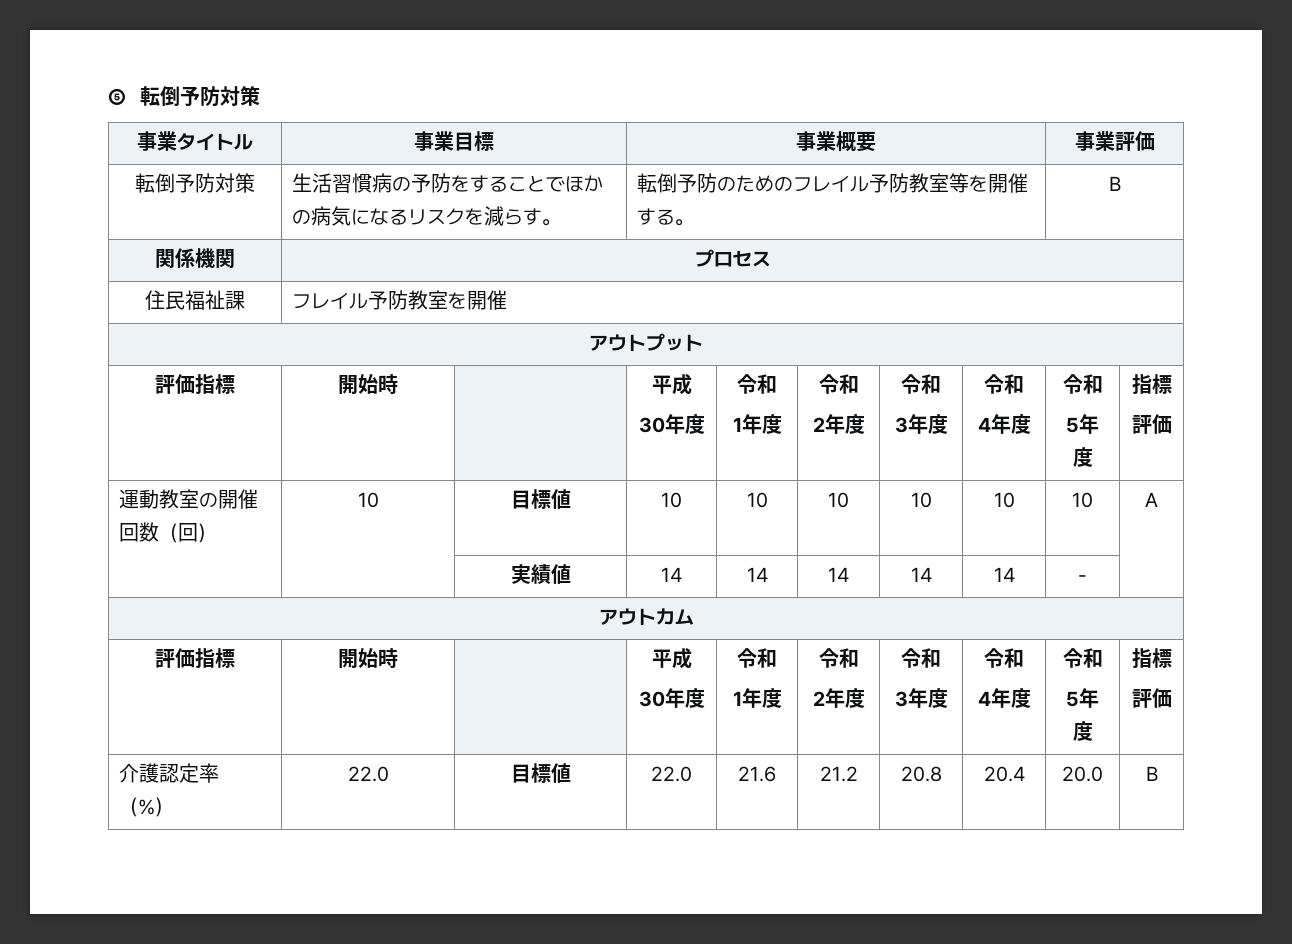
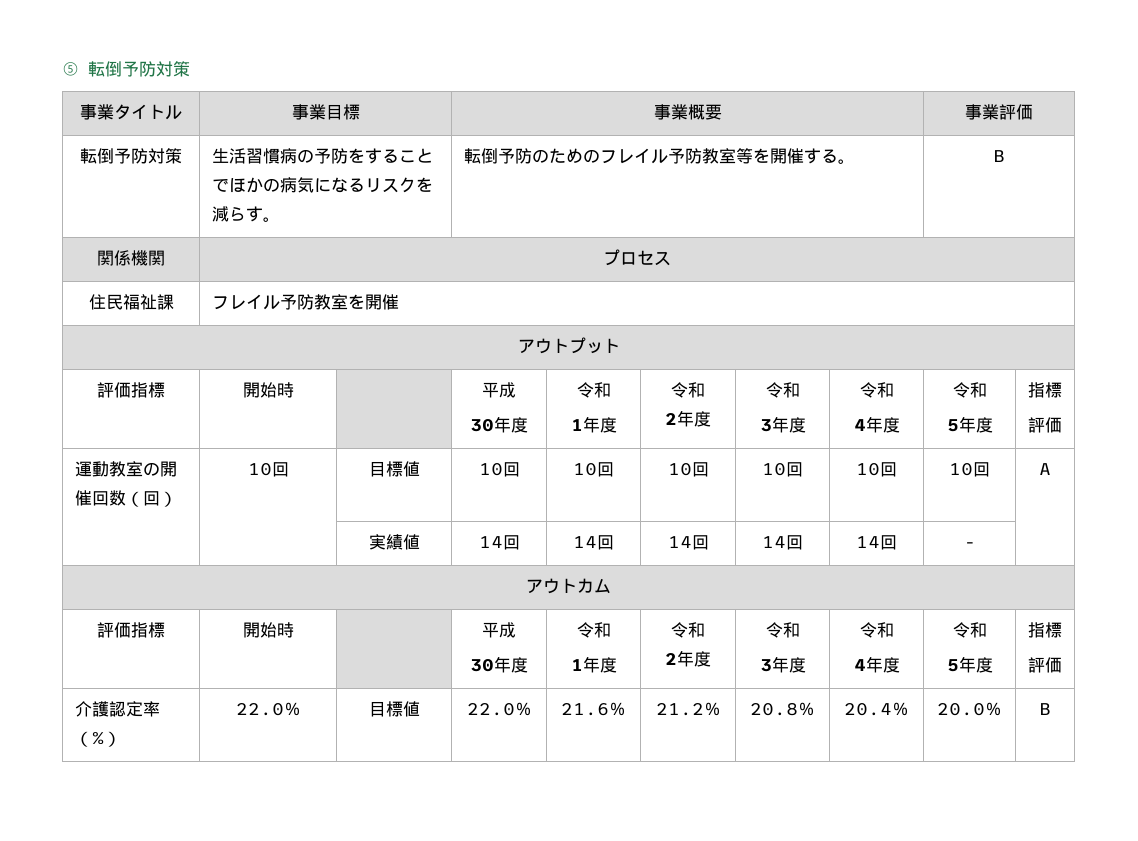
- 運動教室の開催回数（回） | 10 | 目標値 | 10 | 10 | 10 | 10 | 10 | 10 | A
+ 運動教室の開催回数（回） | 10回 | 目標値 | 10回 | 10回 | 10回 | 10回 | 10回 | 10回 | A
- | | 実績値 | 14 | 14 | 14 | 14 | 14 | - |
+ | | 実績値 | 14回 | 14回 | 14回 | 14回 | 14回 | - |
- 介護認定率（%） | 22.0 | 目標値 | 22.0 | 21.6 | 21.2 | 20.8 | 20.4 | 20.0 | B
+ 介護認定率（%） | 22.0％ | 目標値 | 22.0％ | 21.6％ | 21.2％ | 20.8％ | 20.4％ | 20.0％ | B

